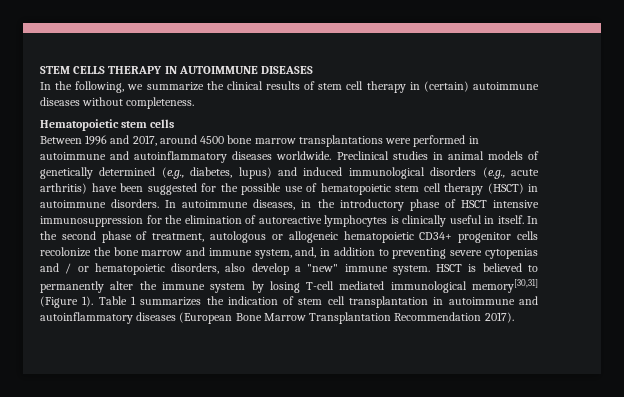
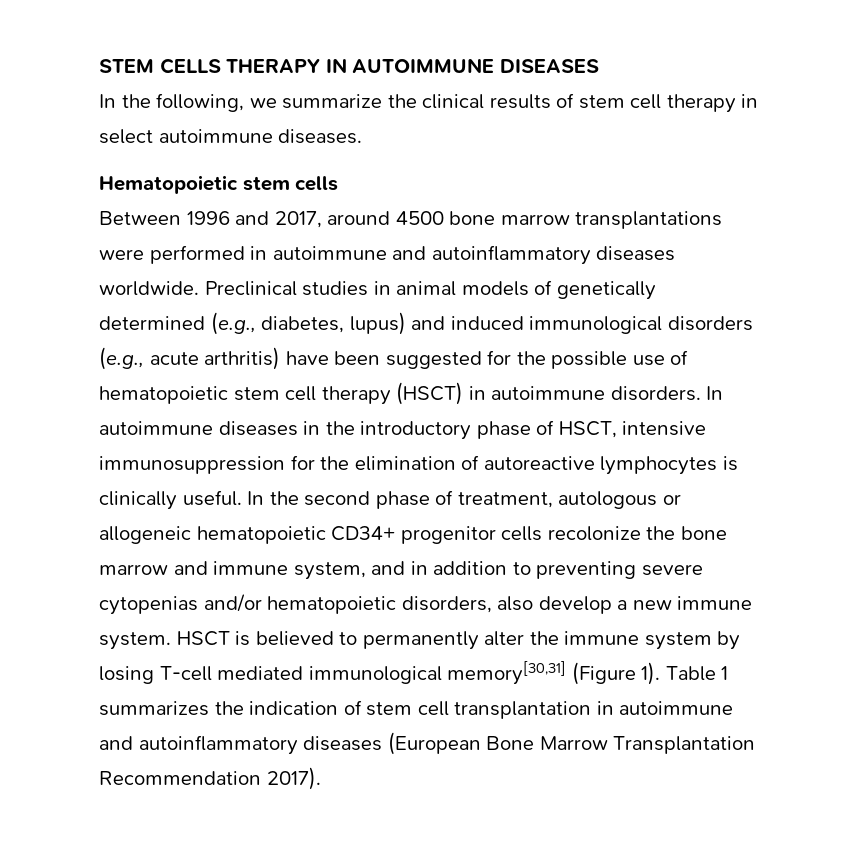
- In the following, we summarize the clinical results of stem cell therapy in (certain) autoimmune diseases without completeness.
+ In the following, we summarize the clinical results of stem cell therapy in select autoimmune diseases.
- In autoimmune diseases, in the introductory phase of HSCT intensive immunosuppression for the elimination of autoreactive lymphocytes is clinically useful in itself.
+ In autoimmune diseases in the introductory phase of HSCT, intensive immunosuppression for the elimination of autoreactive lymphocytes is clinically useful.
- In the second phase of treatment, autologous or allogeneic hematopoietic CD34+ progenitor cells recolonize the bone marrow and immune system, and, in addition to preventing severe cytopenias and / or hematopoietic disorders, also develop a "new" immune system.
+ In the second phase of treatment, autologous or allogeneic hematopoietic CD34+ progenitor cells recolonize the bone marrow and immune system, and in addition to preventing severe cytopenias and/or hematopoietic disorders, also develop a new immune system.

